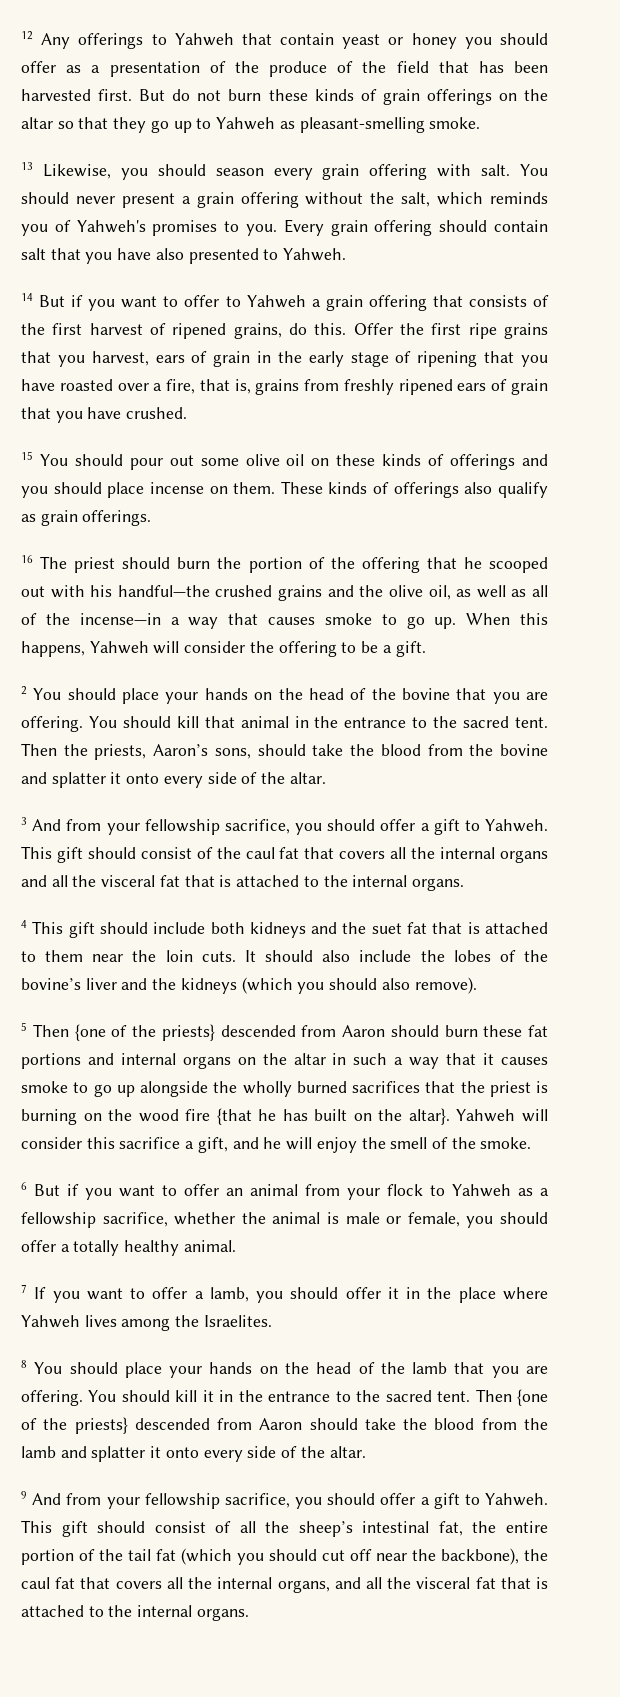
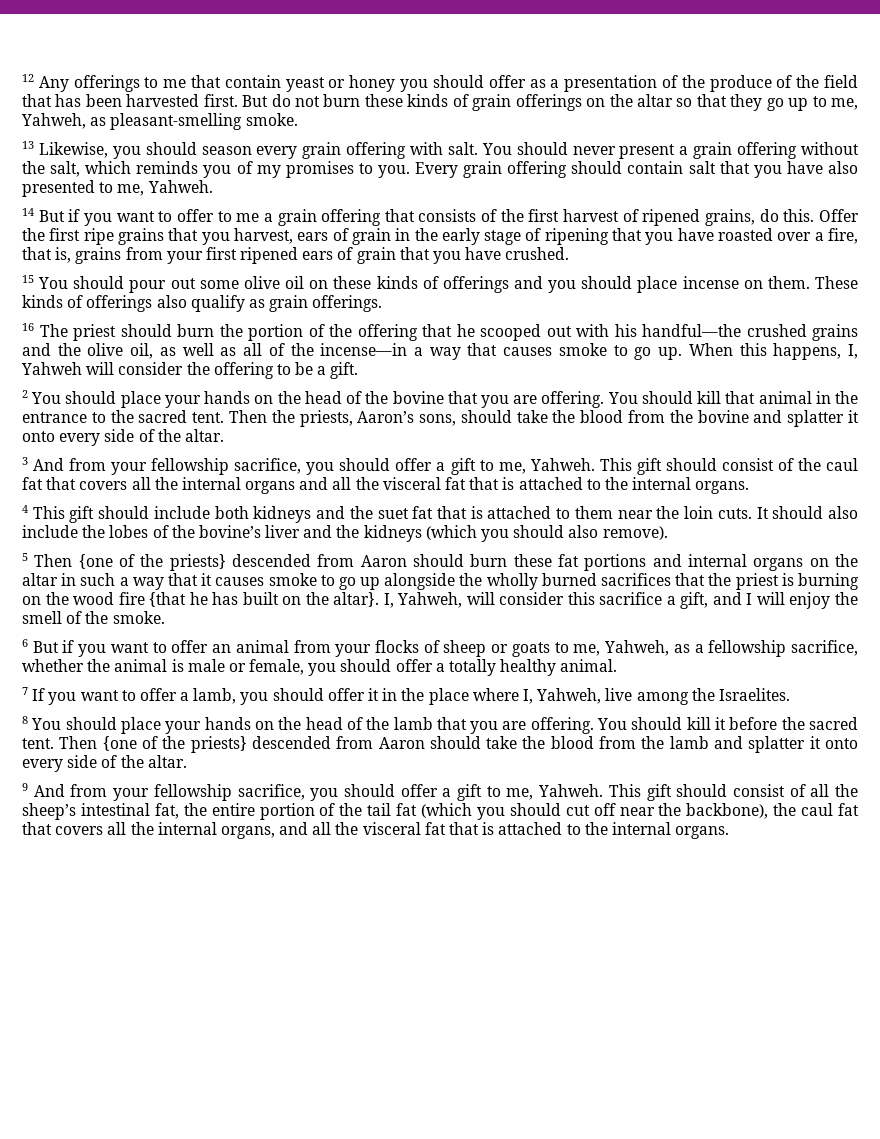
- 12 Any offerings to Yahweh that contain yeast or honey you should offer as a presentation of the produce of the field that has been harvested first.
+ 12 Any offerings to me that contain yeast or honey you should offer as a presentation of the produce of the field that has been harvested first.
- But do not burn these kinds of grain offerings on the altar so that they go up to Yahweh as pleasant-smelling smoke.
+ But do not burn these kinds of grain offerings on the altar so that they go up to me, Yahweh, as pleasant-smelling smoke.
- You should never present a grain offering without the salt, which reminds you of Yahweh's promises to you.
+ You should never present a grain offering without the salt, which reminds you of my promises to you.
- Every grain offering should contain salt that you have also presented to Yahweh.
+ Every grain offering should contain salt that you have also presented to me, Yahweh.
- 14 But if you want to offer to Yahweh a grain offering that consists of the first harvest of ripened grains, do this.
+ 14 But if you want to offer to me a grain offering that consists of the first harvest of ripened grains, do this.
- Offer the first ripe grains that you harvest, ears of grain in the early stage of ripening that you have roasted over a fire, that is, grains from freshly ripened ears of grain that you have crushed.
+ Offer the first ripe grains that you harvest, ears of grain in the early stage of ripening that you have roasted over a fire, that is, grains from your first ripened ears of grain that you have crushed.
- When this happens, Yahweh will consider the offering to be a gift.
+ When this happens, I, Yahweh will consider the offering to be a gift.
- 3 And from your fellowship sacrifice, you should offer a gift to Yahweh.
+ 3 And from your fellowship sacrifice, you should offer a gift to me, Yahweh.
- Yahweh will consider this sacrifice a gift, and he will enjoy the smell of the smoke.
+ I, Yahweh, will consider this sacrifice a gift, and I will enjoy the smell of the smoke.
- 6 But if you want to offer an animal from your flock to Yahweh as a fellowship sacrifice, whether the animal is male or female, you should offer a totally healthy animal.
+ 6 But if you want to offer an animal from your flocks of sheep or goats to me, Yahweh, as a fellowship sacrifice, whether the animal is male or female, you should offer a totally healthy animal.
- 7 If you want to offer a lamb, you should offer it in the place where Yahweh lives among the Israelites.
+ 7 If you want to offer a lamb, you should offer it in the place where I, Yahweh, live among the Israelites.
- You should kill it in the entrance to the sacred tent.
+ You should kill it before the sacred tent.
- 9 And from your fellowship sacrifice, you should offer a gift to Yahweh.
+ 9 And from your fellowship sacrifice, you should offer a gift to me, Yahweh.

